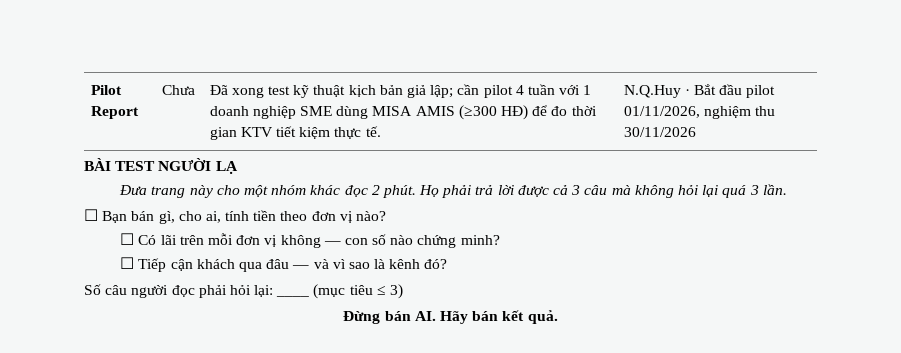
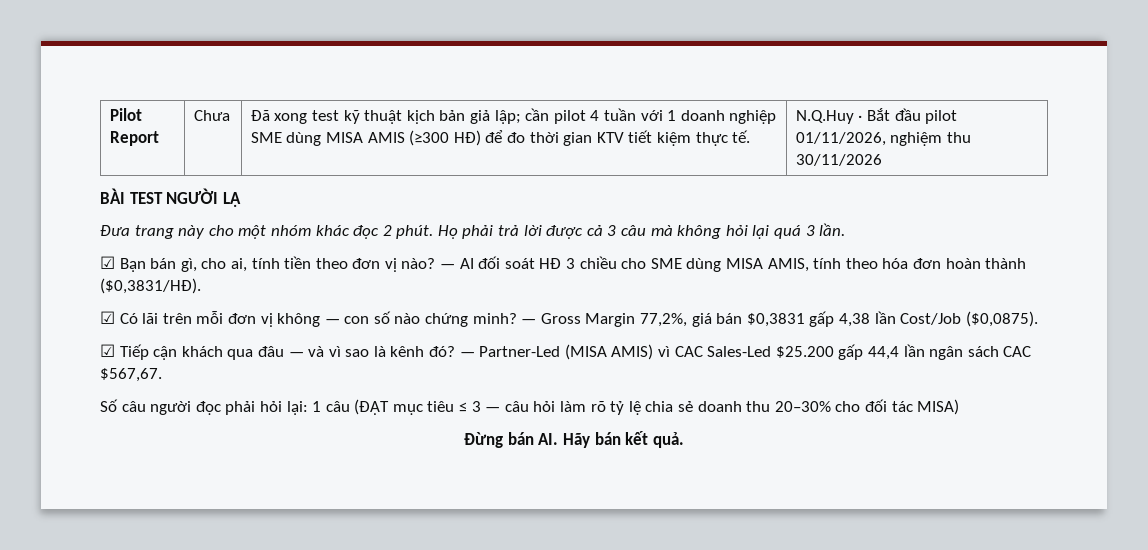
- ☐ Bạn bán gì, cho ai, tính tiền theo đơn vị nào?
- ☐ Có lãi trên mỗi đơn vị không — con số nào chứng minh?
- ☐ Tiếp cận khách qua đâu — và vì sao là kênh đó?
+ ☑ Bạn bán gì, cho ai, tính tiền theo đơn vị nào? — AI đối soát HĐ 3 chiều cho SME dùng MISA AMIS, tính theo hóa đơn hoàn thành ($0,3831/HĐ).
+ ☑ Có lãi trên mỗi đơn vị không — con số nào chứng minh? — Gross Margin 77,2%, giá bán $0,3831 gấp 4,38 lần Cost/Job ($0,0875).
+ ☑ Tiếp cận khách qua đâu — và vì sao là kênh đó? — Partner-Led (MISA AMIS) vì CAC Sales-Led $25.200 gấp 44,4 lần ngân sách CAC $567,67.
- Số câu người đọc phải hỏi lại: ____ (mục tiêu ≤ 3)
+ Số câu người đọc phải hỏi lại: 1 câu (ĐẠT mục tiêu ≤ 3 — câu hỏi làm rõ tỷ lệ chia sẻ doanh thu 20–30% cho đối tác MISA)

